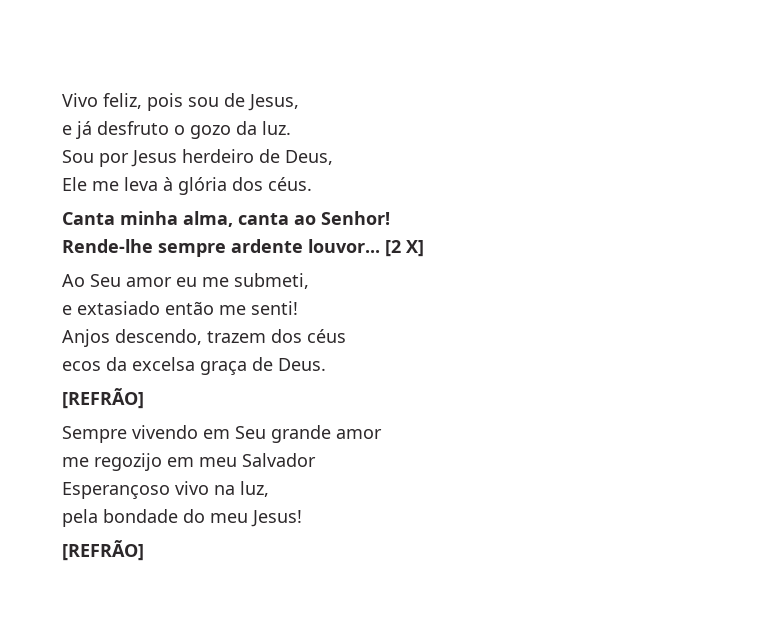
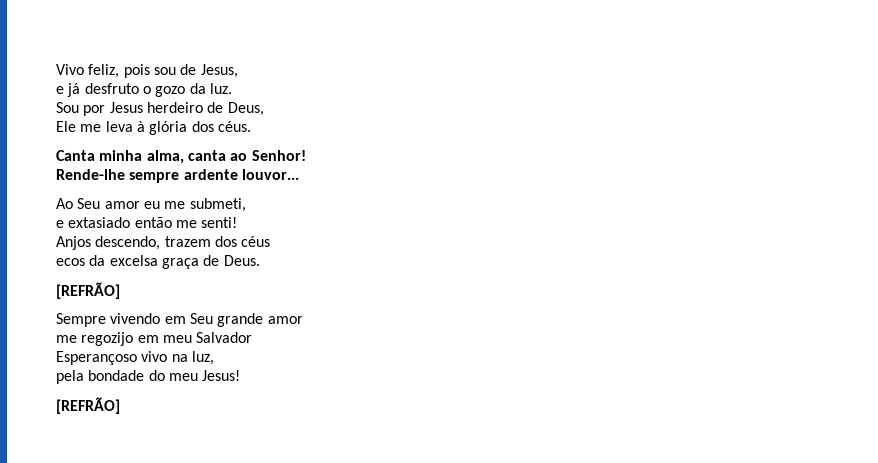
- [2 X]

